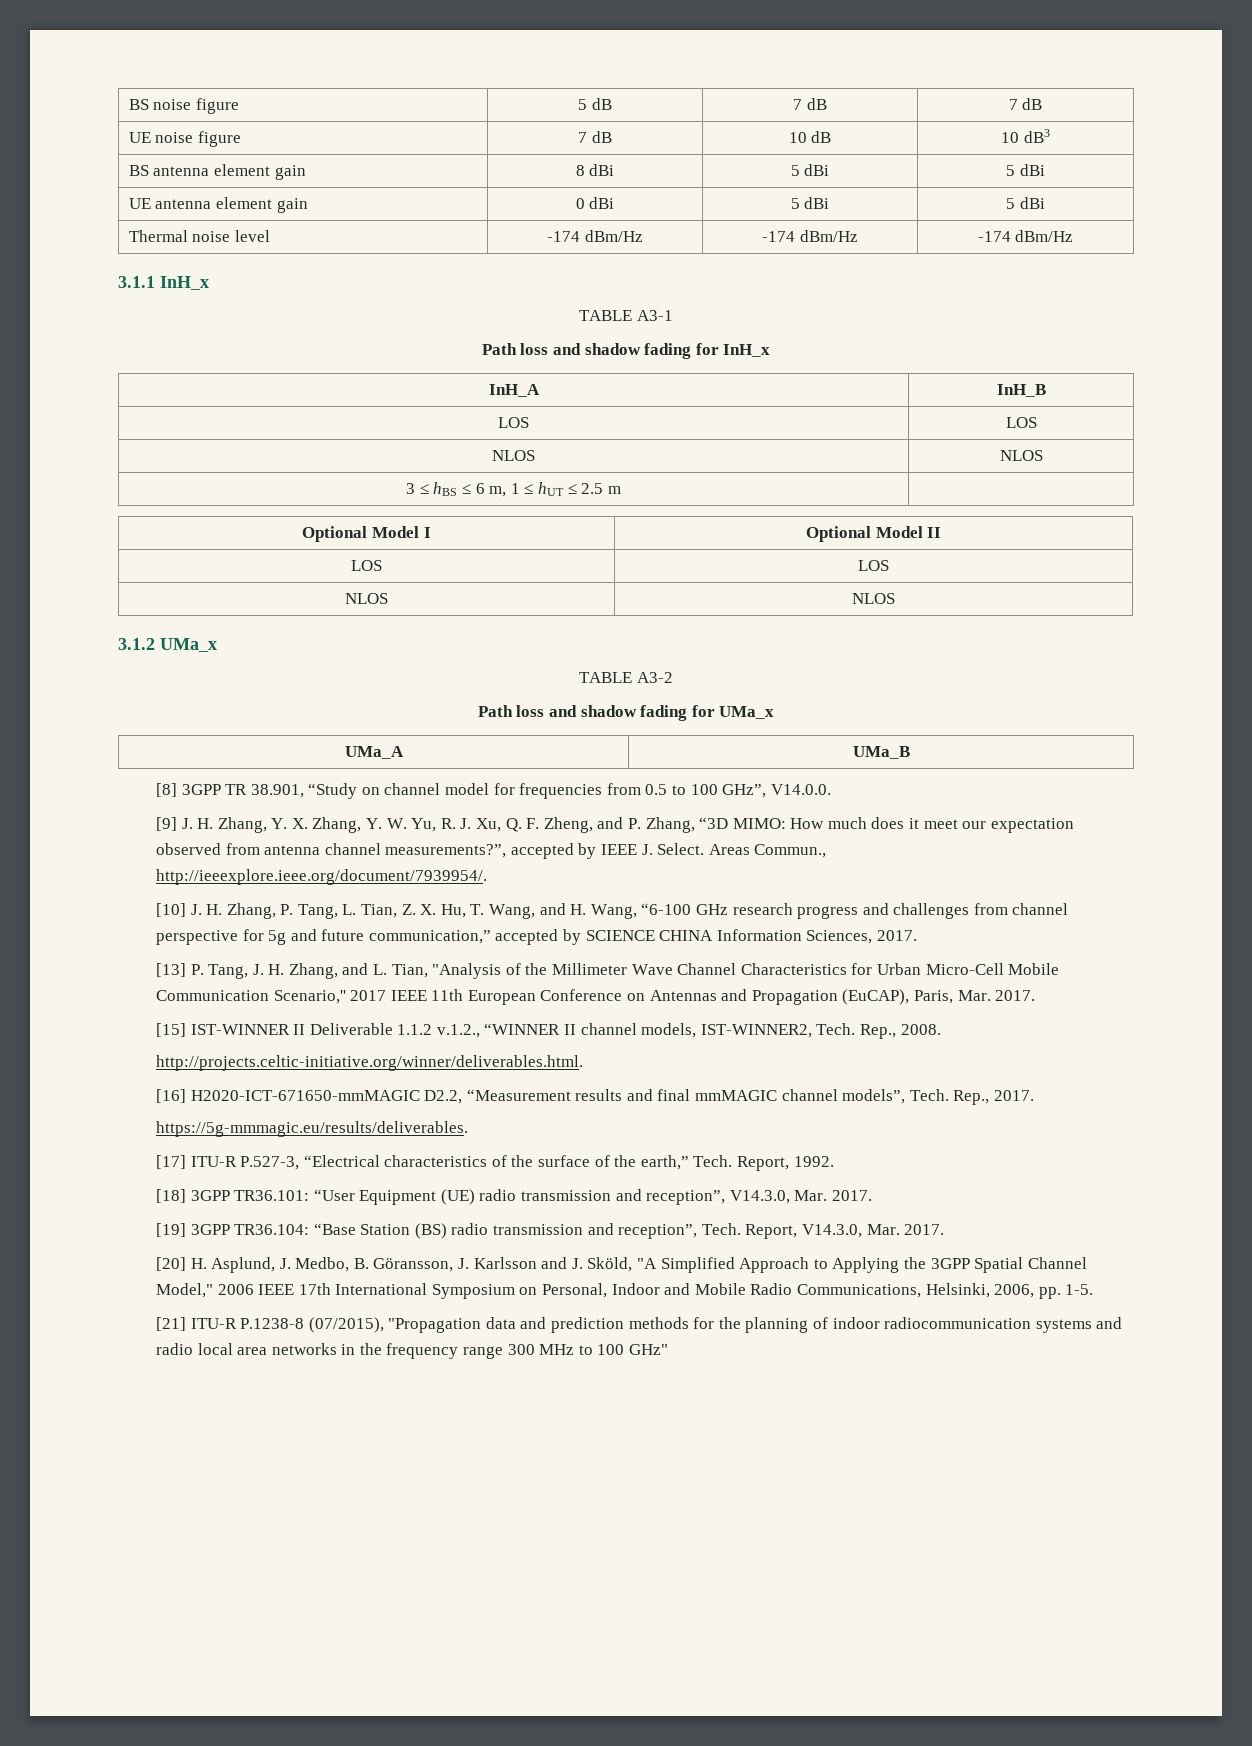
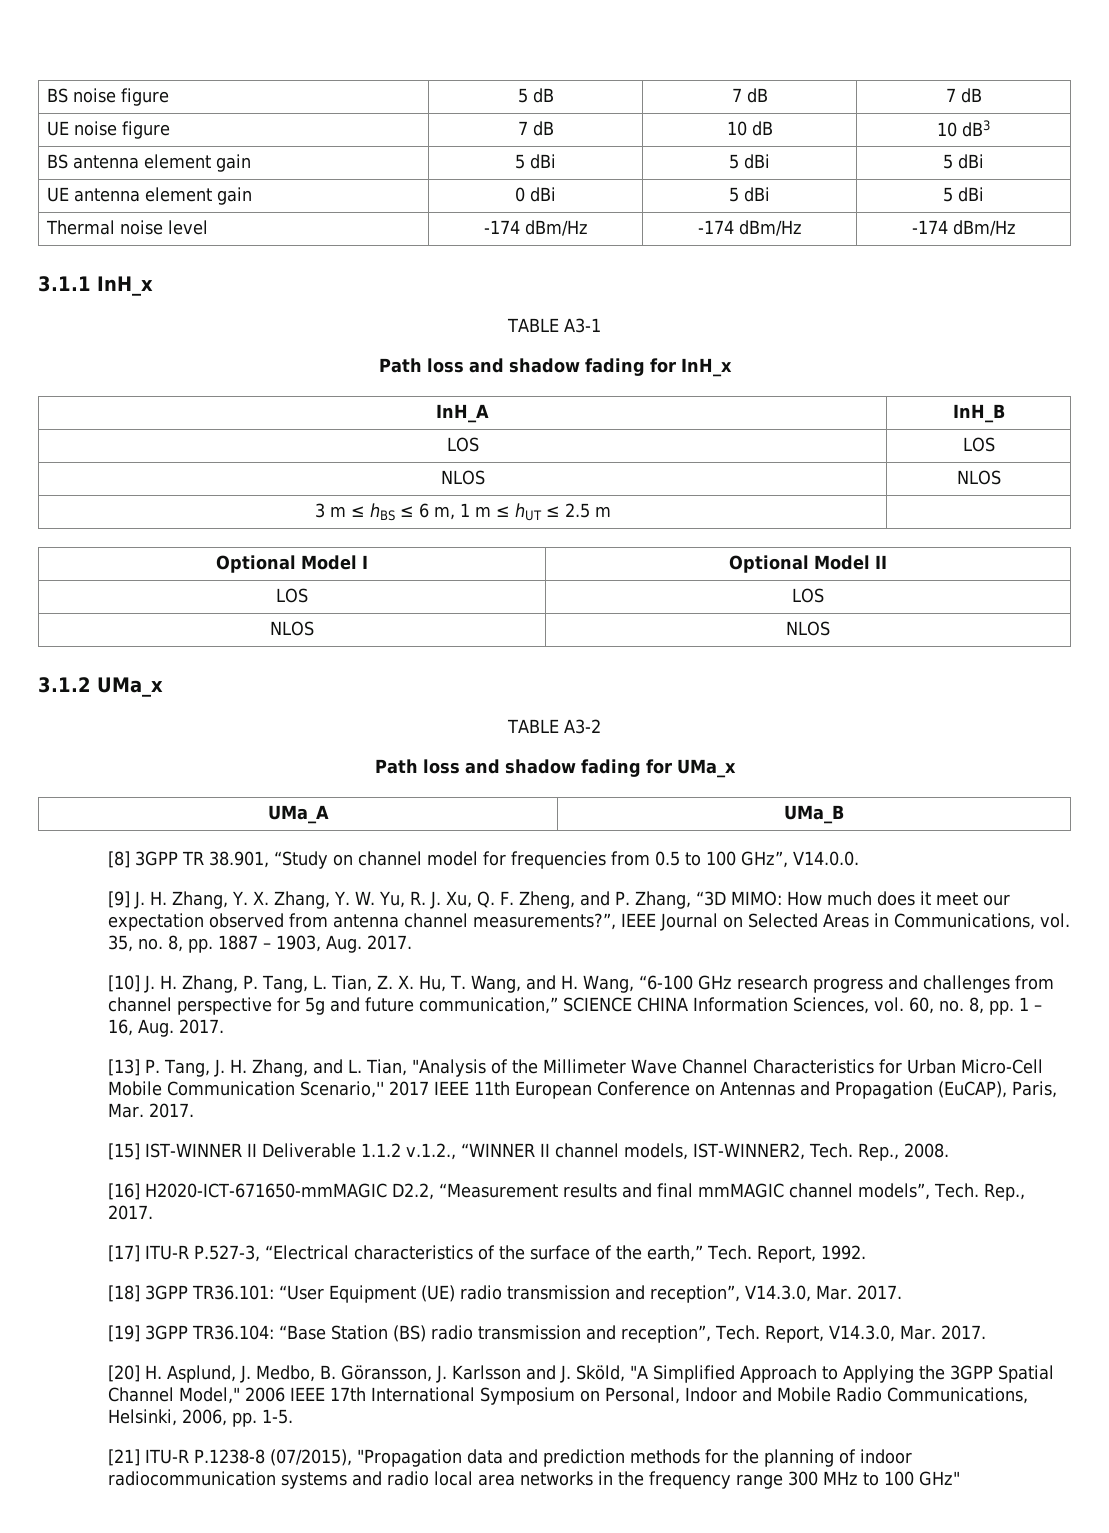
- BS antenna element gain | 8 dBi | 5 dBi | 5 dBi
+ BS antenna element gain | 5 dBi | 5 dBi | 5 dBi
- 3 ≤ hBS ≤ 6 m, 1 ≤ hUT ≤ 2.5 m |
+ 3 m ≤ hBS ≤ 6 m, 1 m ≤ hUT ≤ 2.5 m |
- [9] J. H. Zhang, Y. X. Zhang, Y. W. Yu, R. J. Xu, Q. F. Zheng, and P. Zhang, “3D MIMO: How much does it meet our expectation observed from antenna channel measurements?”, accepted by IEEE J. Select. Areas Commun., http://ieeexplore.ieee.org/document/7939954/.
+ [9] J. H. Zhang, Y. X. Zhang, Y. W. Yu, R. J. Xu, Q. F. Zheng, and P. Zhang, “3D MIMO: How much does it meet our expectation observed from antenna channel measurements?”, IEEE Journal on Selected Areas in Communications, vol. 35, no. 8, pp. 1887 – 1903, Aug. 2017.
- [10] J. H. Zhang, P. Tang, L. Tian, Z. X. Hu, T. Wang, and H. Wang, “6-100 GHz research progress and challenges from channel perspective for 5g and future communication,” accepted by SCIENCE CHINA Information Sciences, 2017.
+ [10] J. H. Zhang, P. Tang, L. Tian, Z. X. Hu, T. Wang, and H. Wang, “6-100 GHz research progress and challenges from channel perspective for 5g and future communication,” SCIENCE CHINA Information Sciences, vol. 60, no. 8, pp. 1 – 16, Aug. 2017.
- http://projects.celtic-initiative.org/winner/deliverables.html.
- https://5g-mmmagic.eu/results/deliverables.

